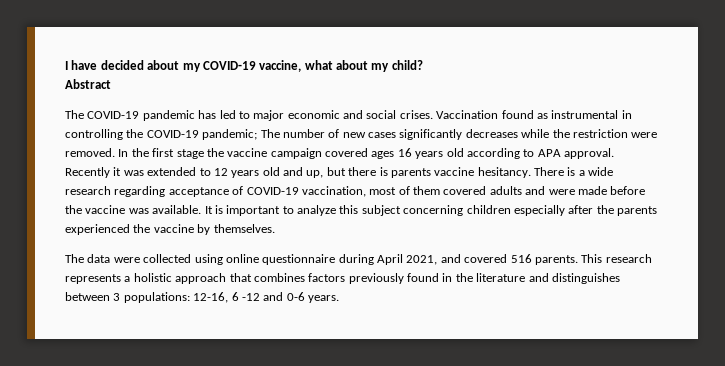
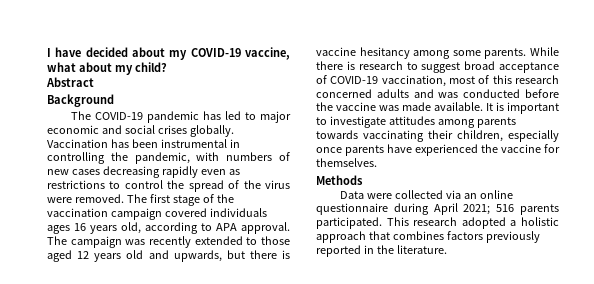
+ Background
- The COVID-19 pandemic has led to major economic and social crises. Vaccination found as instrumental in controlling the COVID-19 pandemic; The number of new cases significantly decreases while the restriction were removed. In the first stage the vaccine campaign covered ages 16 years old according to APA approval.
+ The COVID-19 pandemic has led to major economic and social crises globally. Vaccination has been instrumental in controlling the pandemic, with numbers of new cases decreasing rapidly even as restrictions to control the spread of the virus were removed. The first stage of the vaccination campaign covered individuals ages 16 years old, according to APA approval.
- Recently it was extended to 12 years old and up, but there is parents vaccine hesitancy. There is a wide research regarding acceptance of COVID-19 vaccination, most of them covered adults and were made before the vaccine was available.
+ The campaign was recently extended to those aged 12 years old and upwards, but there is vaccine hesitancy among some parents. While there is research to suggest broad acceptance of COVID-19 vaccination, most of this research concerned adults and was conducted before the vaccine was made available.
- It is important to analyze this subject concerning children especially after the parents experienced the vaccine by themselves.
+ It is important to investigate attitudes among parents towards vaccinating their children, especially once parents have experienced the vaccine for themselves.
- The data were collected using online questionnaire during April 2021, and covered 516 parents.
+ Methods
+ Data were collected via an online questionnaire during April 2021; 516 parents participated.
- This research represents a holistic approach that combines factors previously found in the literature and distinguishes between 3 populations: 12-16, 6 -12 and 0-6 years.
+ This research adopted a holistic approach that combines factors previously reported in the literature.

